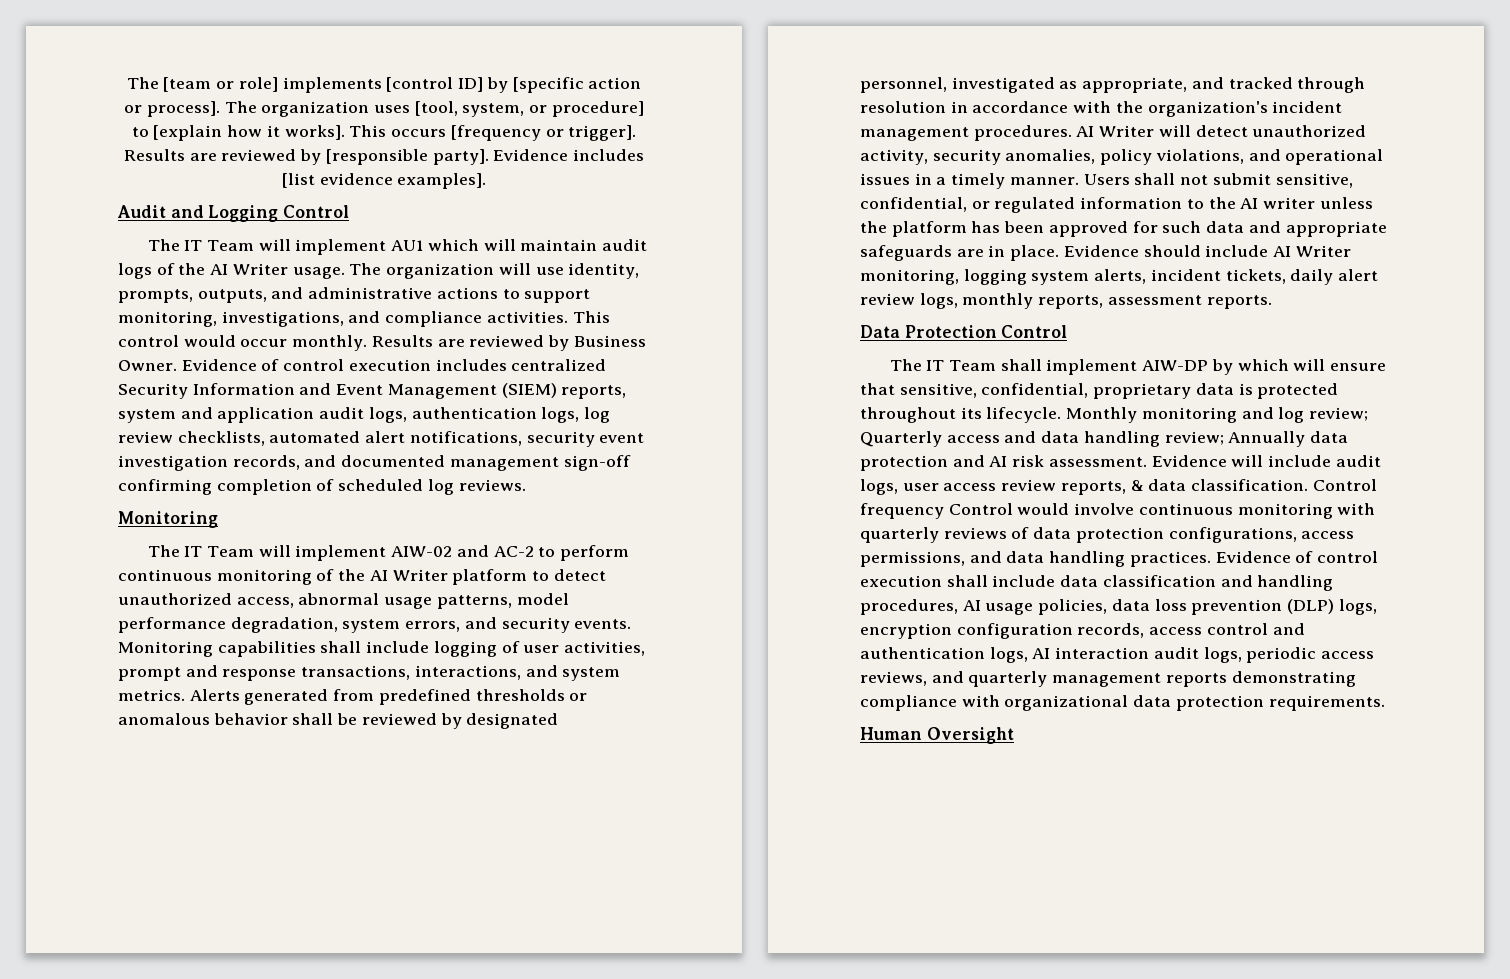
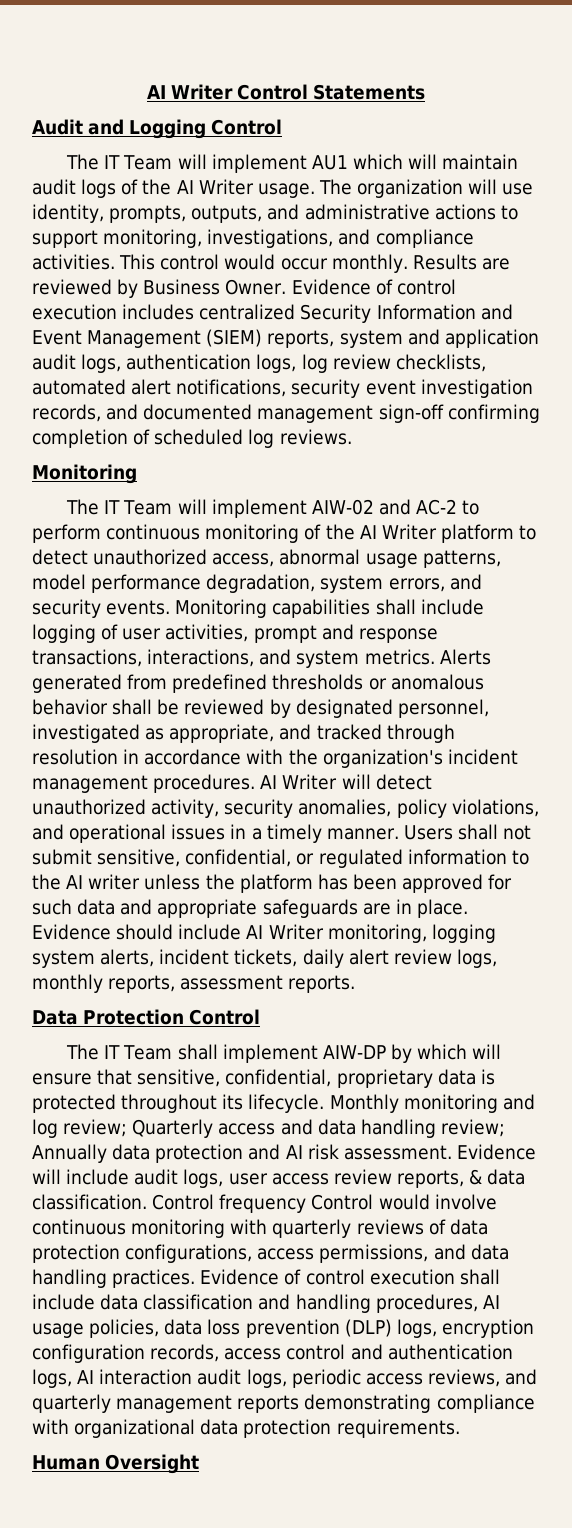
- The [team or role] implements [control ID] by [specific action or process]. The organization uses [tool, system, or procedure] to [explain how it works]. This occurs [frequency or trigger]. Results are reviewed by [responsible party]. Evidence includes [list evidence examples].
+ AI Writer Control Statements

